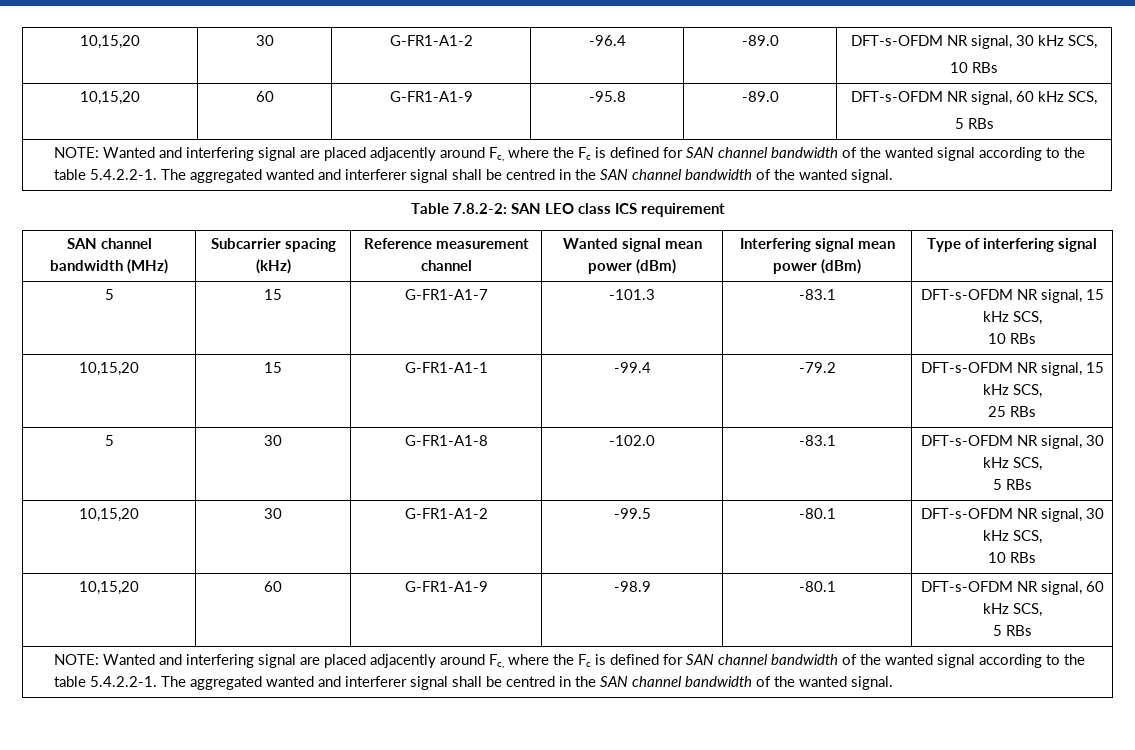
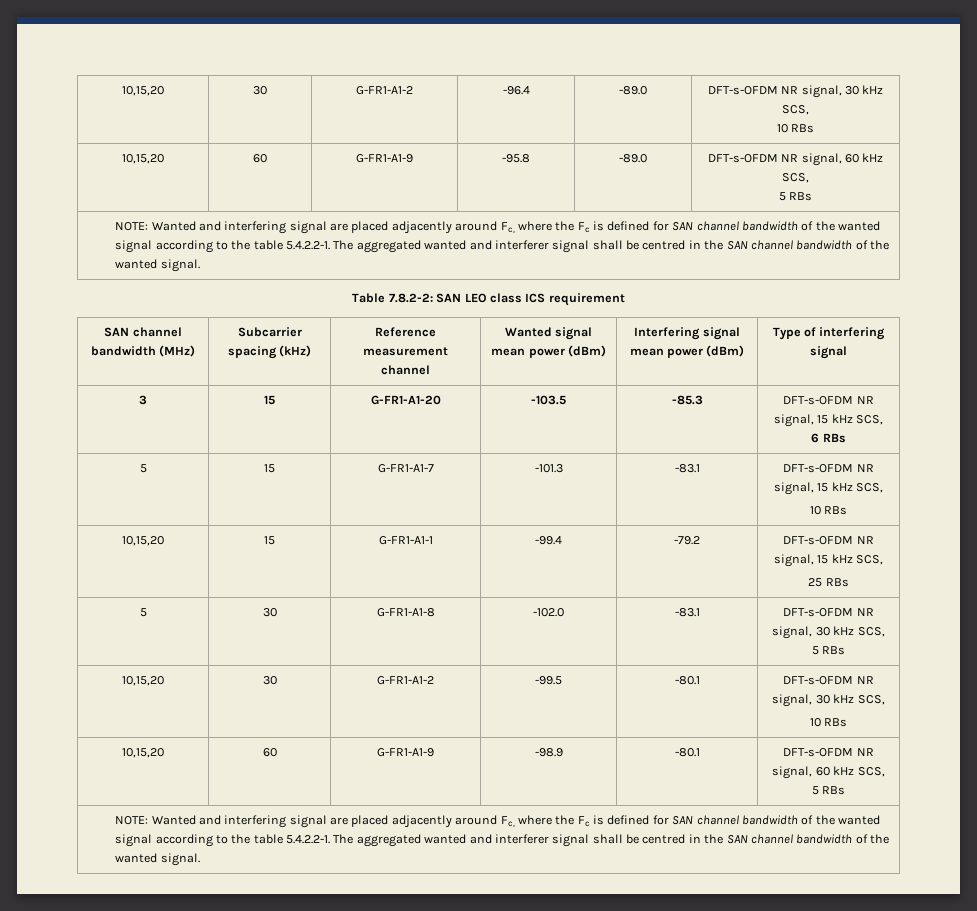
+ 3 | 15 | G-FR1-A1-20 | -103.5 | -85.3 | DFT-s-OFDM NR signal, 15 kHz SCS,
+ 6 RBs

